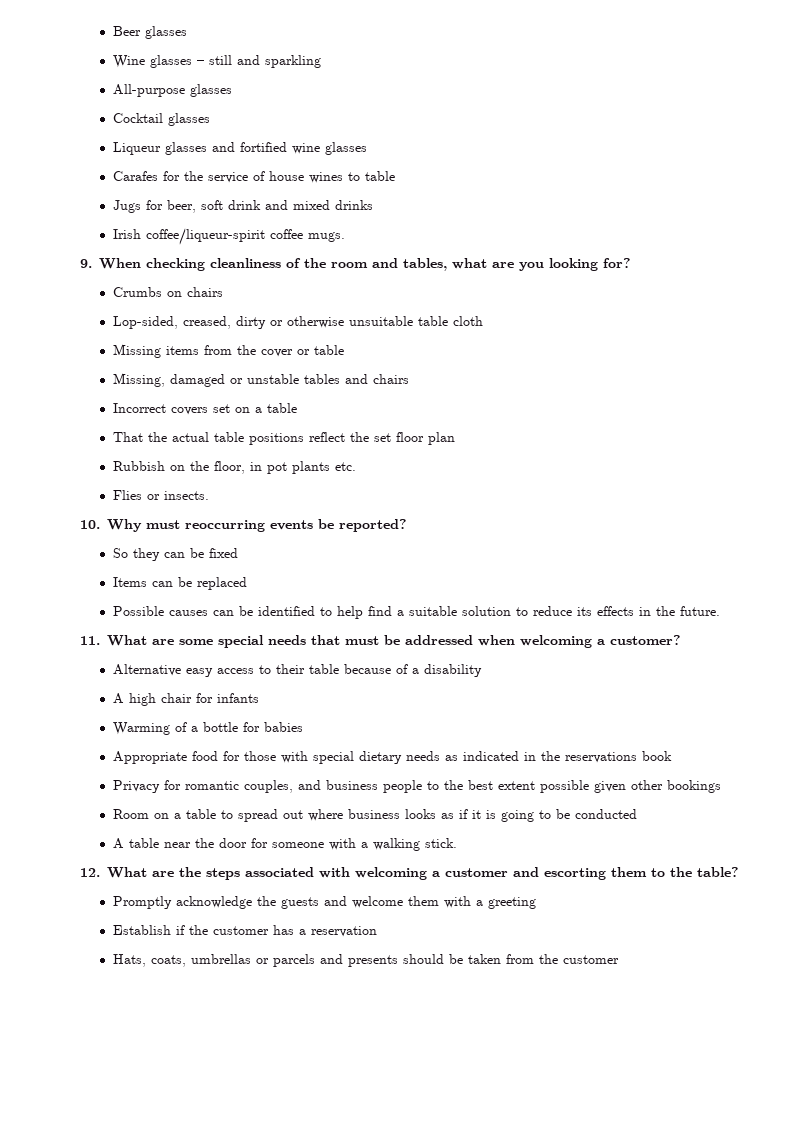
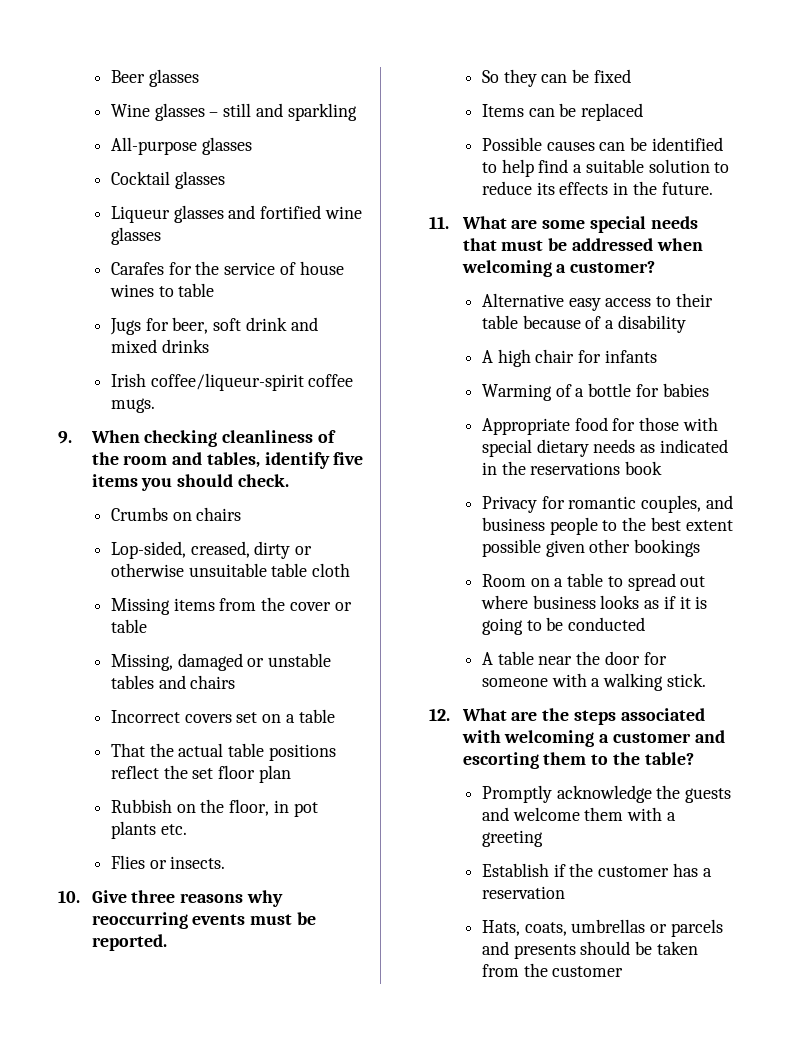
- 9. When checking cleanliness of the room and tables, what are you looking for?
+ 9. When checking cleanliness of the room and tables, identify five items you should check.
- 10. Why must reoccurring events be reported?
+ 10. Give three reasons why reoccurring events must be reported.

